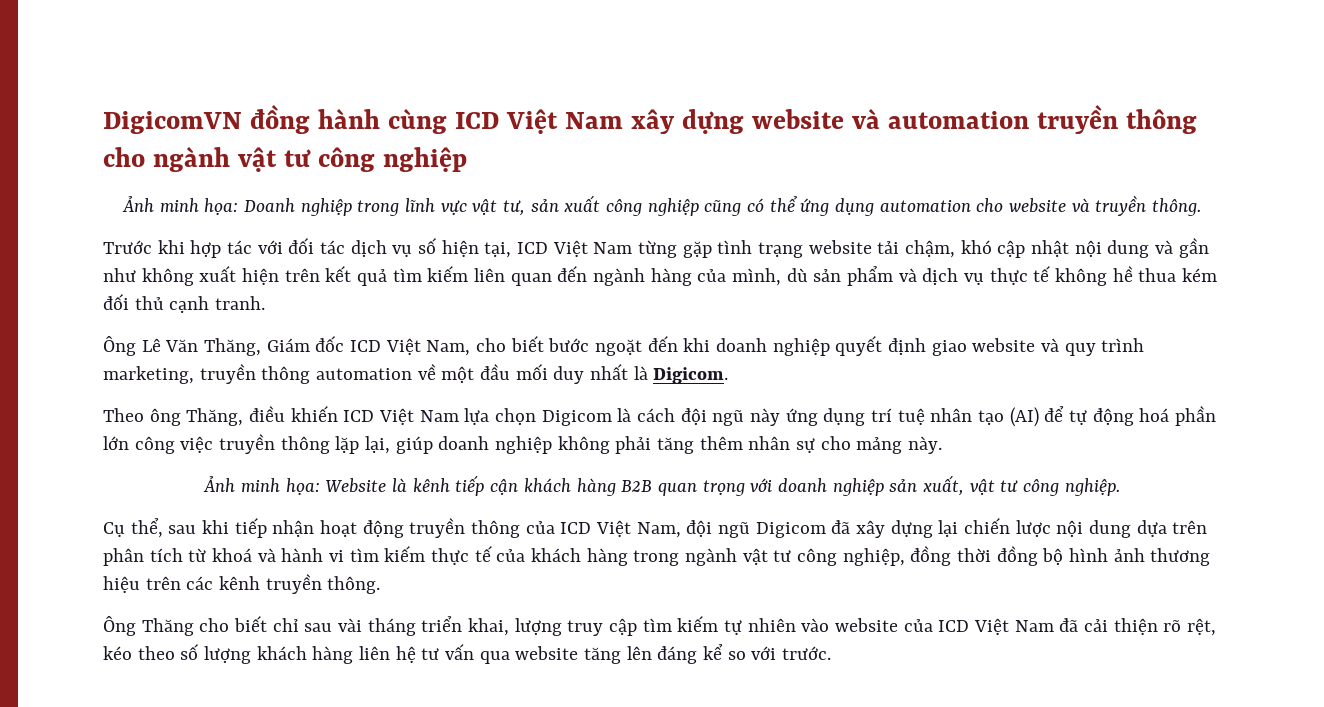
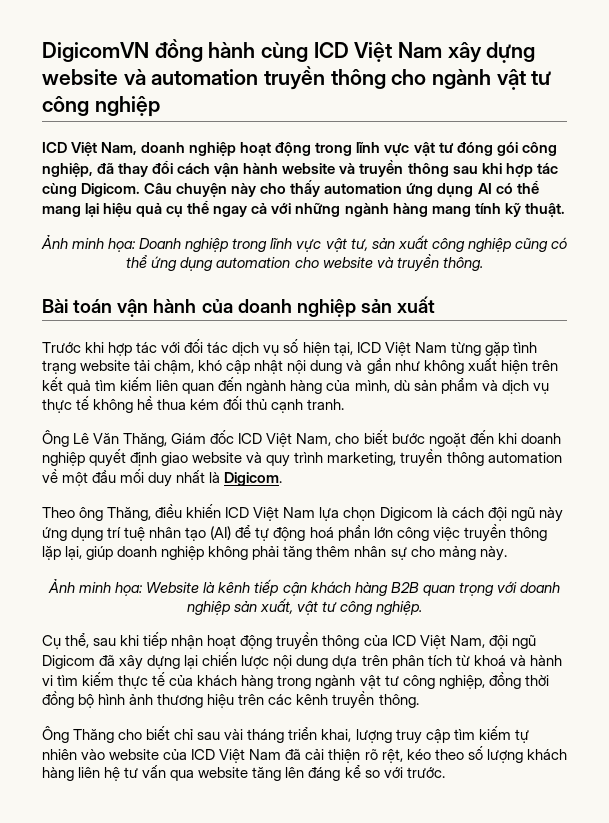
+ ICD Việt Nam, doanh nghiệp hoạt động trong lĩnh vực vật tư đóng gói công nghiệp, đã thay đổi cách vận hành website và truyền thông sau khi hợp tác cùng Digicom. Câu chuyện này cho thấy automation ứng dụng AI có thể mang lại hiệu quả cụ thể ngay cả với những ngành hàng mang tính kỹ thuật.
+ Bài toán vận hành của doanh nghiệp sản xuất

